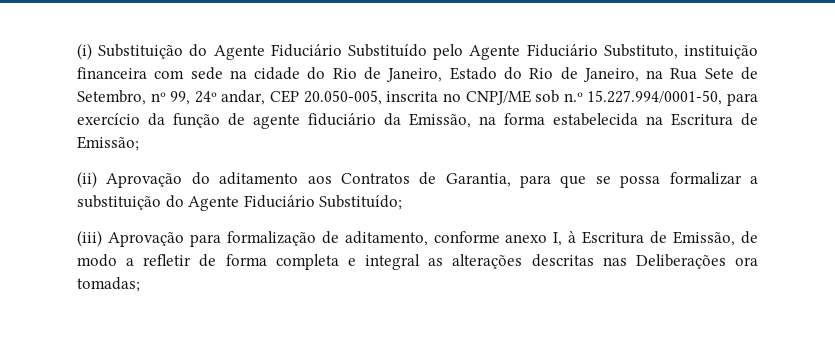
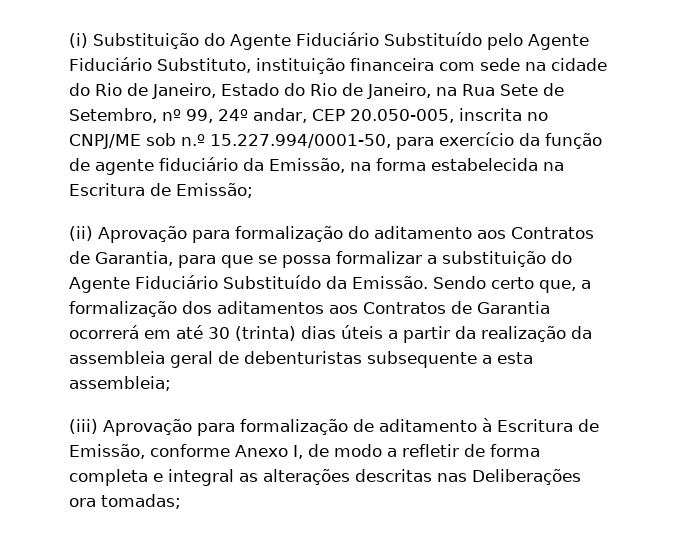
- (ii) Aprovação do aditamento aos Contratos de Garantia, para que se possa formalizar a substituição do Agente Fiduciário Substituído;
+ (ii) Aprovação para formalização do aditamento aos Contratos de Garantia, para que se possa formalizar a substituição do Agente Fiduciário Substituído da Emissão. Sendo certo que, a formalização dos aditamentos aos Contratos de Garantia ocorrerá em até 30 (trinta) dias úteis a partir da realização da assembleia geral de debenturistas subsequente a esta assembleia;
- (iii) Aprovação para formalização de aditamento, conforme anexo I, à Escritura de Emissão, de modo a refletir de forma completa e integral as alterações descritas nas Deliberações ora tomadas;
+ (iii) Aprovação para formalização de aditamento à Escritura de Emissão, conforme Anexo I, de modo a refletir de forma completa e integral as alterações descritas nas Deliberações ora tomadas;

